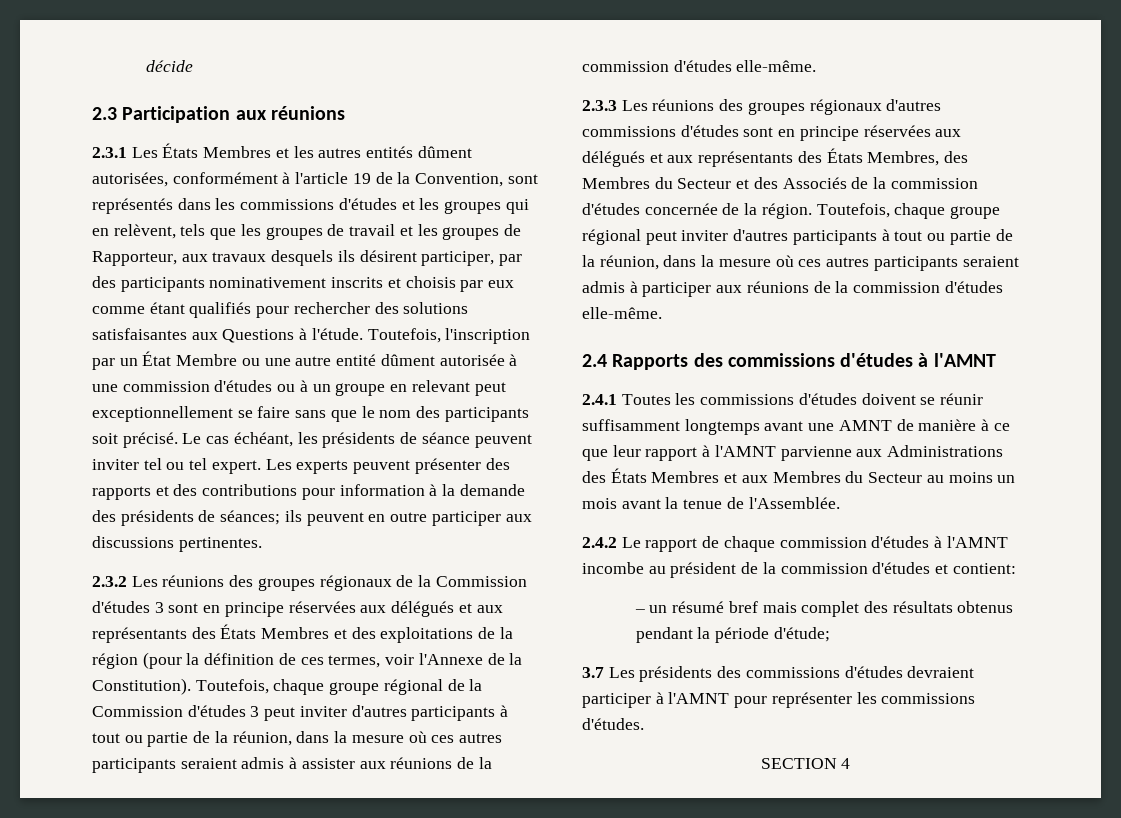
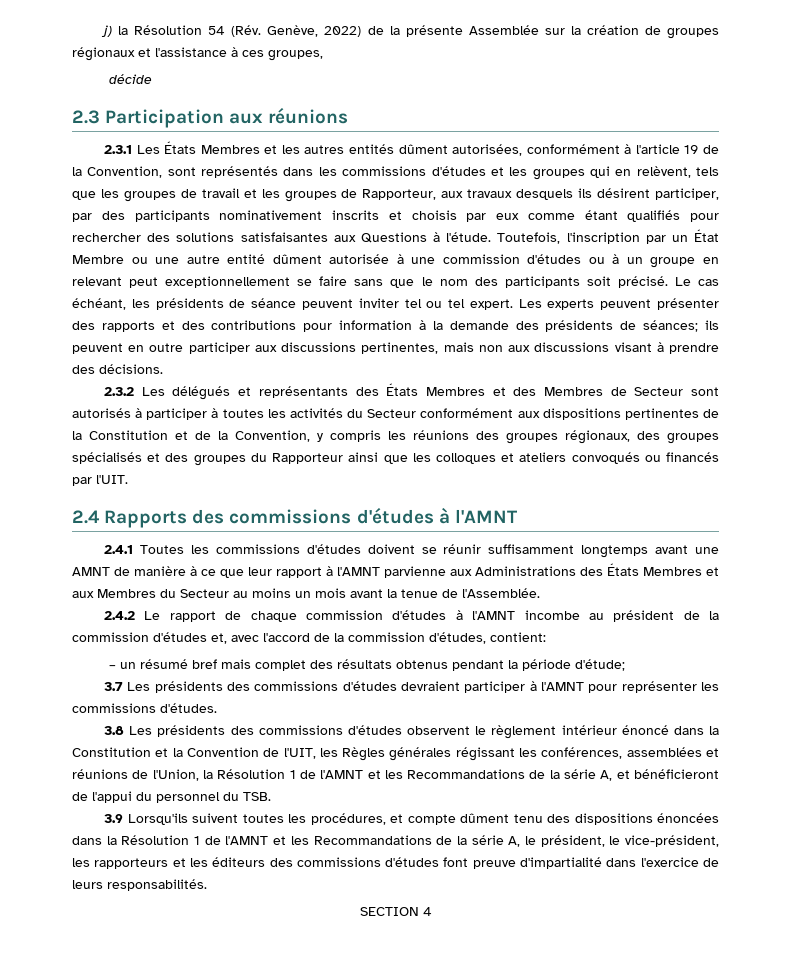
+ j) la Résolution 54 (Rév. Genève, 2022) de la présente Assemblée sur la création de groupes régionaux et l'assistance à ces groupes,
- Les experts peuvent présenter des rapports et des contributions pour information à la demande des présidents de séances; ils peuvent en outre participer aux discussions pertinentes.
- 2.3.2 Les réunions des groupes régionaux de la Commission d'études 3 sont en principe réservées aux délégués et aux représentants des États Membres et des exploitations de la région (pour la définition de ces termes, voir l'Annexe de la Constitution). Toutefois, chaque groupe régional de la Commission d'études 3 peut inviter d'autres participants à tout ou partie de la réunion, dans la mesure où ces autres participants seraient admis à assister aux réunions de la commission d'études elle-même.
- 2.3.3 Les réunions des groupes régionaux d'autres commissions d'études sont en principe réservées aux délégués et aux représentants des États Membres, des Membres du Secteur et des Associés de la commission d'études concernée de la région. Toutefois, chaque groupe régional peut inviter d'autres participants à tout ou partie de la réunion, dans la mesure où ces autres participants seraient admis à participer aux réunions de la commission d'études elle-même.
+ Les experts peuvent présenter des rapports et des contributions pour information à la demande des présidents de séances; ils peuvent en outre participer aux discussions pertinentes, mais non aux discussions visant à prendre des décisions.
+ 2.3.2 Les délégués et représentants des États Membres et des Membres de Secteur sont autorisés à participer à toutes les activités du Secteur conformément aux dispositions pertinentes de la Constitution et de la Convention, y compris les réunions des groupes régionaux, des groupes spécialisés et des groupes du Rapporteur ainsi que les colloques et ateliers convoqués ou financés par l'UIT.
- 2.4.2 Le rapport de chaque commission d'études à l'AMNT incombe au président de la commission d'études et contient:
+ 2.4.2 Le rapport de chaque commission d'études à l'AMNT incombe au président de la commission d'études et, avec l'accord de la commission d'études, contient:
+ 3.8 Les présidents des commissions d'études observent le règlement intérieur énoncé dans la Constitution et la Convention de l'UIT, les Règles générales régissant les conférences, assemblées et réunions de l'Union, la Résolution 1 de l'AMNT et les Recommandations de la série A, et bénéficieront de l'appui du personnel du TSB.
+ 3.9 Lorsqu'ils suivent toutes les procédures, et compte dûment tenu des dispositions énoncées dans la Résolution 1 de l'AMNT et les Recommandations de la série A, le président, le vice-président, les rapporteurs et les éditeurs des commissions d'études font preuve d'impartialité dans l'exercice de leurs responsabilités.

